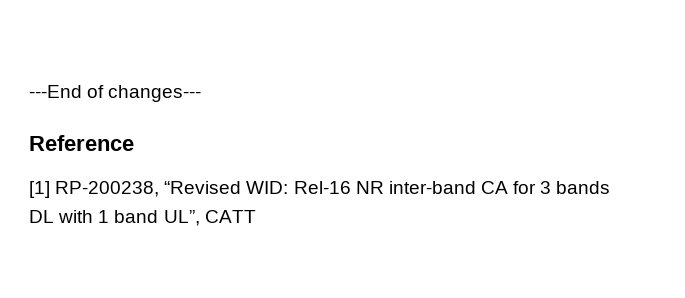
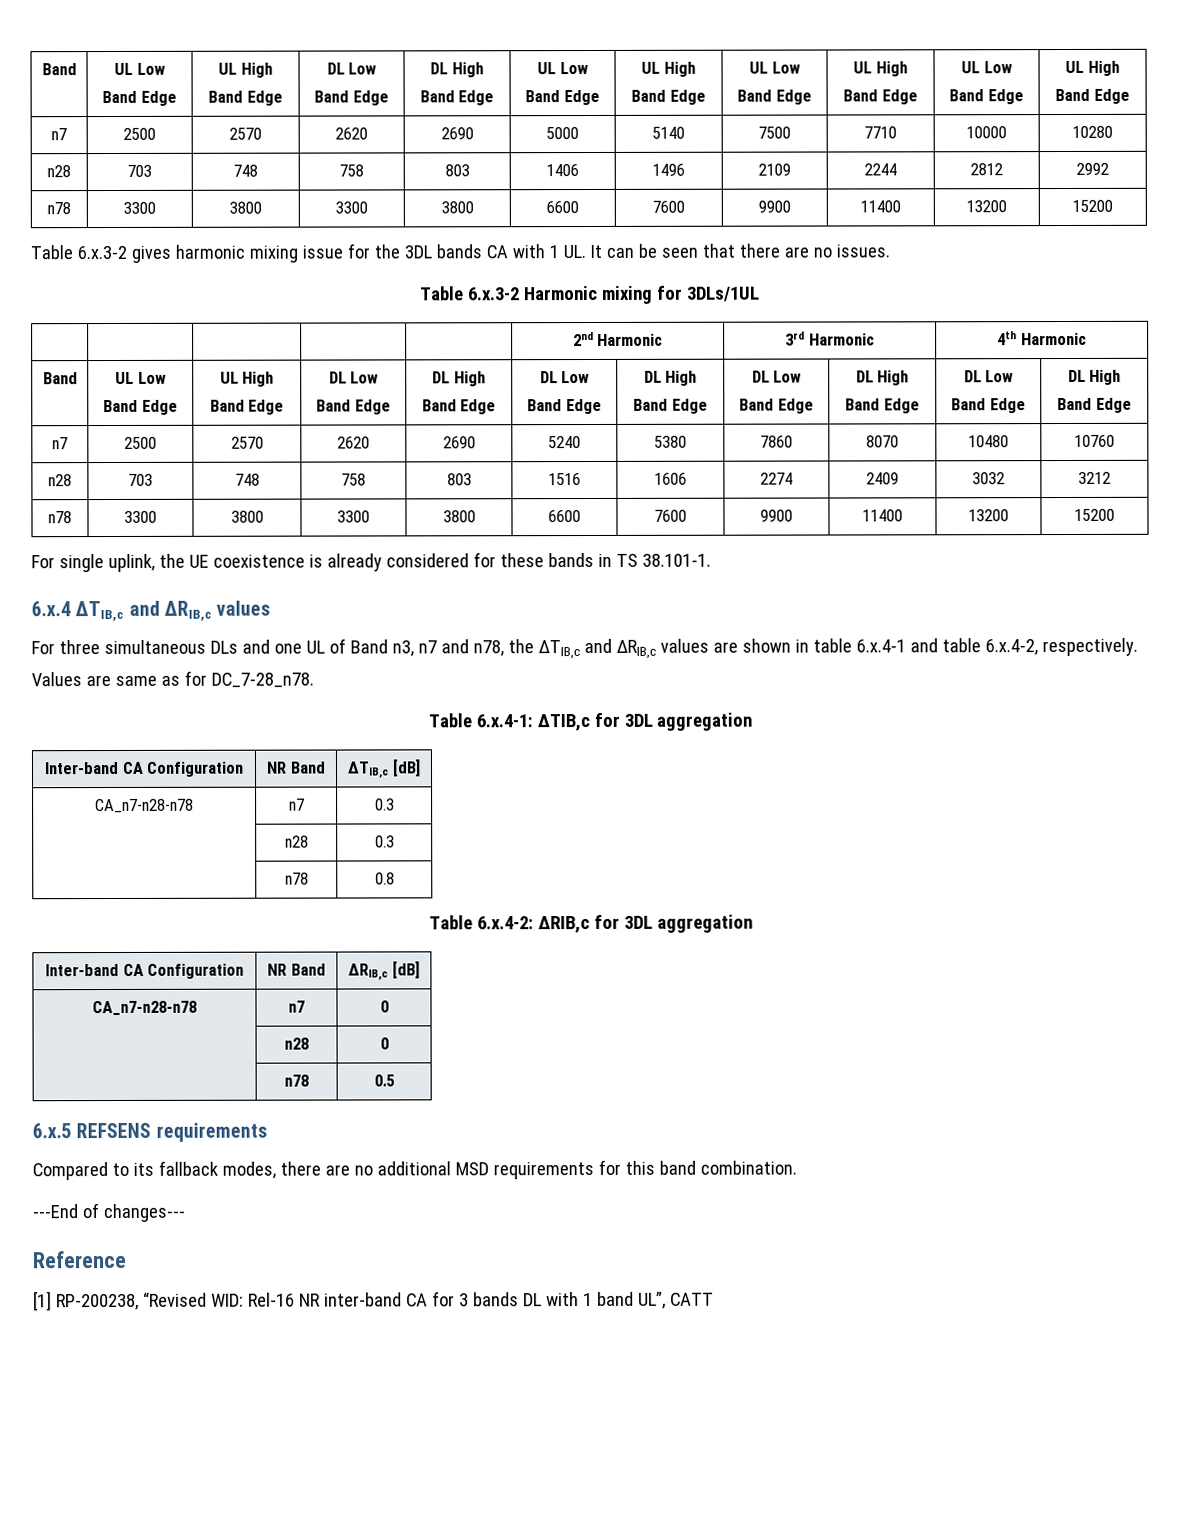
+ Band | UL Low Band Edge | UL High Band Edge | DL Low Band Edge | DL High Band Edge | UL Low Band Edge | UL High Band Edge | UL Low Band Edge | UL High Band Edge | UL Low Band Edge | UL High Band Edge
+ n7 | 2500 | 2570 | 2620 | 2690 | 5000 | 5140 | 7500 | 7710 | 10000 | 10280
+ n28 | 703 | 748 | 758 | 803 | 1406 | 1496 | 2109 | 2244 | 2812 | 2992
+ n78 | 3300 | 3800 | 3300 | 3800 | 6600 | 7600 | 9900 | 11400 | 13200 | 15200
+ Table 6.x.3-2 gives harmonic mixing issue for the 3DL bands CA with 1 UL. It can be seen that there are no issues.
+ Table 6.x.3-2 Harmonic mixing for 3DLs/1UL
+ | | | | | 2nd Harmonic | 3rd Harmonic | 4th Harmonic
+ Band | UL Low Band Edge | UL High Band Edge | DL Low Band Edge | DL High Band Edge | DL Low Band Edge | DL High Band Edge | DL Low Band Edge | DL High Band Edge | DL Low Band Edge | DL High Band Edge
+ n7 | 2500 | 2570 | 2620 | 2690 | 5240 | 5380 | 7860 | 8070 | 10480 | 10760
+ n28 | 703 | 748 | 758 | 803 | 1516 | 1606 | 2274 | 2409 | 3032 | 3212
+ n78 | 3300 | 3800 | 3300 | 3800 | 6600 | 7600 | 9900 | 11400 | 13200 | 15200
+ For single uplink, the UE coexistence is already considered for these bands in TS 38.101-1.
+ 6.x.4 ∆TIB,c and ∆RIB,c values
+ For three simultaneous DLs and one UL of Band n3, n7 and n78, the ΔTIB,c and ΔRIB,c values are shown in table 6.x.4-1 and table 6.x.4-2, respectively. Values are same as for DC_7-28_n78.
+ Table 6.x.4-1: ΔTIB,c for 3DL aggregation
+ Inter-band CA Configuration | NR Band | ΔTIB,c [dB]
+ CA_n7-n28-n78 | n7 | 0.3
+ | n28 | 0.3
+ | n78 | 0.8
+ Table 6.x.4-2: ΔRIB,c for 3DL aggregation
+ Inter-band CA Configuration | NR Band | ΔRIB,c [dB]
+ CA_n7-n28-n78 | n7 | 0
+ | n28 | 0
+ | n78 | 0.5
+ 6.x.5 REFSENS requirements
+ Compared to its fallback modes, there are no additional MSD requirements for this band combination.

